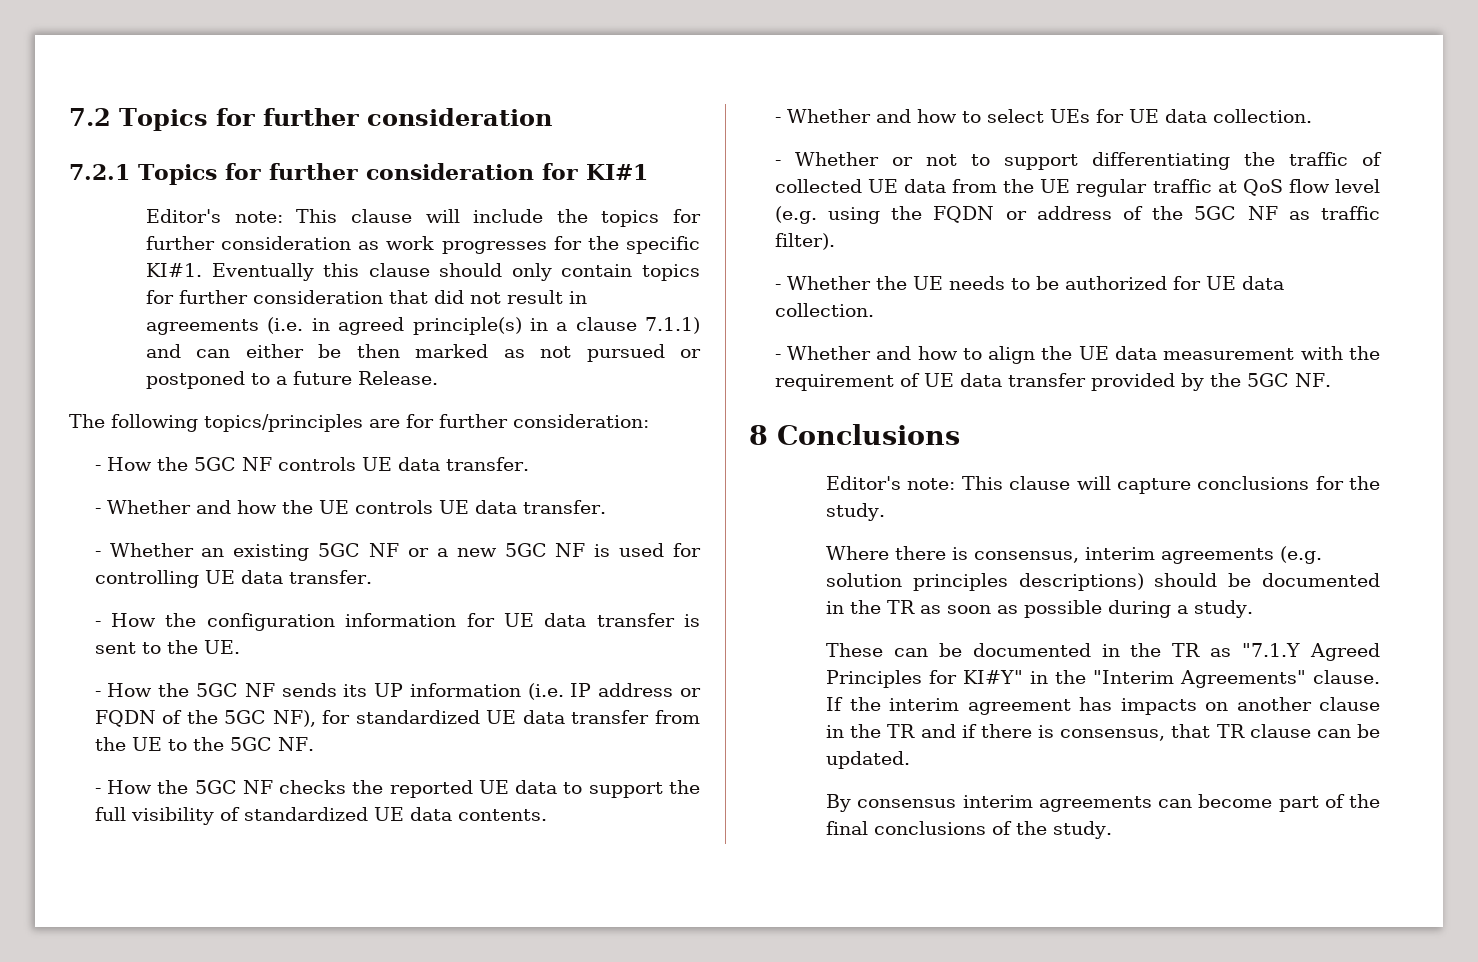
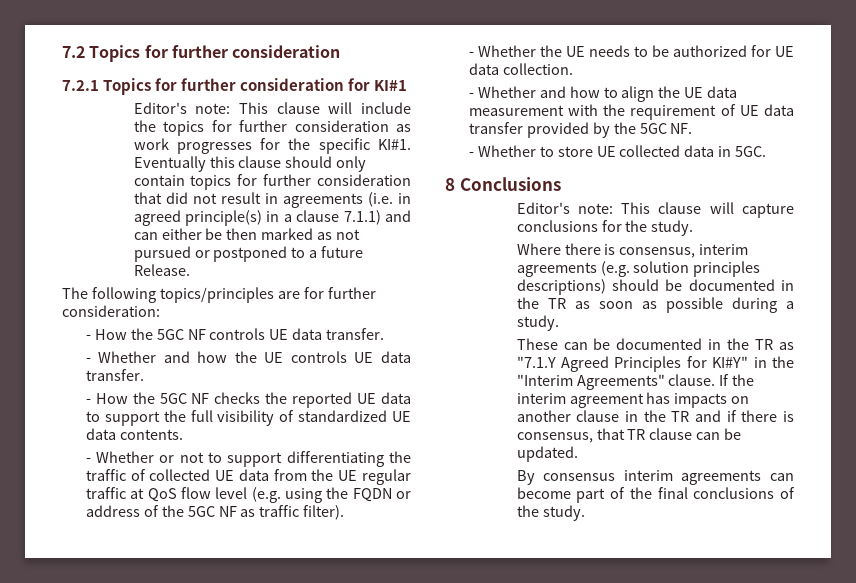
- - Whether an existing 5GC NF or a new 5GC NF is used for controlling UE data transfer.
- - How the configuration information for UE data transfer is sent to the UE.
- - How the 5GC NF sends its UP information (i.e. IP address or FQDN of the 5GC NF), for standardized UE data transfer from the UE to the 5GC NF.
- - Whether and how to select UEs for UE data collection.
+ - Whether to store UE collected data in 5GC.

